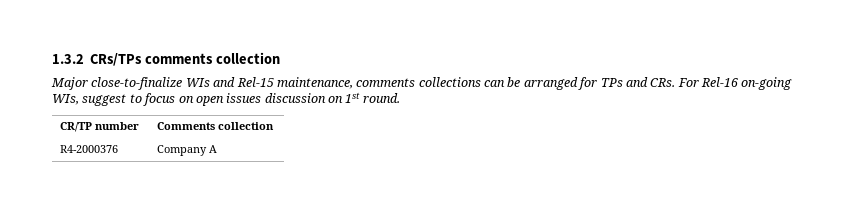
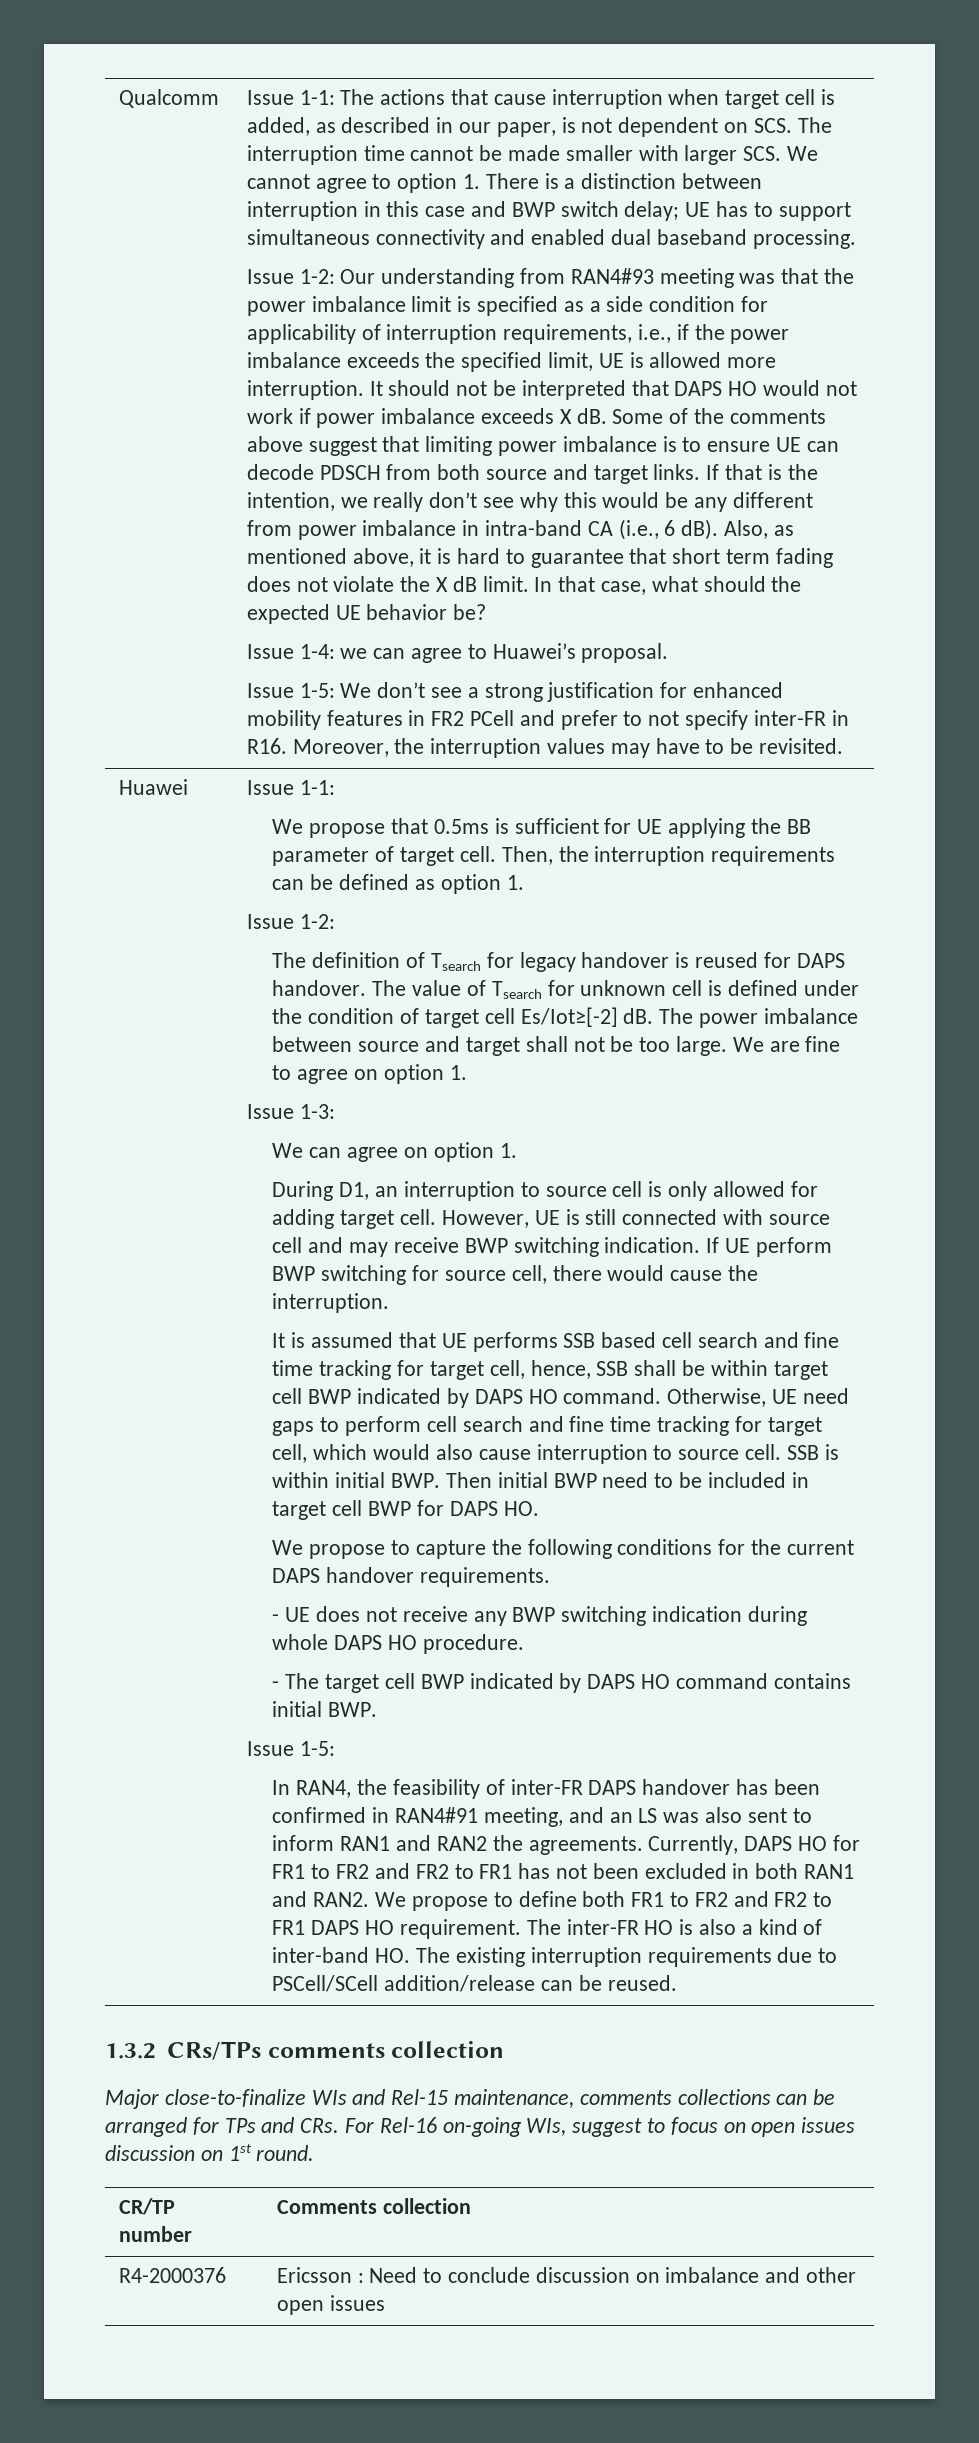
+ Qualcomm | Issue 1-1: The actions that cause interruption when target cell is added, as described in our paper, is not dependent on SCS. The interruption time cannot be made smaller with larger SCS. We cannot agree to option 1. There is a distinction between interruption in this case and BWP switch delay; UE has to support simultaneous connectivity and enabled dual baseband processing.
+ Issue 1-2: Our understanding from RAN4#93 meeting was that the power imbalance limit is specified as a side condition for applicability of interruption requirements, i.e., if the power imbalance exceeds the specified limit, UE is allowed more interruption. It should not be interpreted that DAPS HO would not work if power imbalance exceeds X dB. Some of the comments above suggest that limiting power imbalance is to ensure UE can decode PDSCH from both source and target links. If that is the intention, we really don’t see why this would be any different from power imbalance in intra-band CA (i.e., 6 dB). Also, as mentioned above, it is hard to guarantee that short term fading does not violate the X dB limit. In that case, what should the expected UE behavior be?
+ Issue 1-4: we can agree to Huawei’s proposal.
+ Issue 1-5: We don’t see a strong justification for enhanced mobility features in FR2 PCell and prefer to not specify inter-FR in R16. Moreover, the interruption values may have to be revisited.
+ Huawei | Issue 1-1:
+ We propose that 0.5ms is sufficient for UE applying the BB parameter of target cell. Then, the interruption requirements can be defined as option 1.
+ Issue 1-2:
+ The definition of Tsearch for legacy handover is reused for DAPS handover. The value of Tsearch for unknown cell is defined under the condition of target cell Es/Iot≥[-2] dB. The power imbalance between source and target shall not be too large. We are fine to agree on option 1.
+ Issue 1-3:
+ We can agree on option 1.
+ During D1, an interruption to source cell is only allowed for adding target cell. However, UE is still connected with source cell and may receive BWP switching indication. If UE perform BWP switching for source cell, there would cause the interruption.
+ It is assumed that UE performs SSB based cell search and fine time tracking for target cell, hence, SSB shall be within target cell BWP indicated by DAPS HO command. Otherwise, UE need gaps to perform cell search and fine time tracking for target cell, which would also cause interruption to source cell. SSB is within initial BWP. Then initial BWP need to be included in target cell BWP for DAPS HO.
+ We propose to capture the following conditions for the current DAPS handover requirements.
+ - UE does not receive any BWP switching indication during whole DAPS HO procedure.
+ - The target cell BWP indicated by DAPS HO command contains initial BWP.
+ Issue 1-5:
+ In RAN4, the feasibility of inter-FR DAPS handover has been confirmed in RAN4#91 meeting, and an LS was also sent to inform RAN1 and RAN2 the agreements. Currently, DAPS HO for FR1 to FR2 and FR2 to FR1 has not been excluded in both RAN1 and RAN2. We propose to define both FR1 to FR2 and FR2 to FR1 DAPS HO requirement. The inter-FR HO is also a kind of inter-band HO. The existing interruption requirements due to PSCell/SCell addition/release can be reused.
- R4-2000376 | Company A
+ R4-2000376 | Ericsson : Need to conclude discussion on imbalance and other open issues

